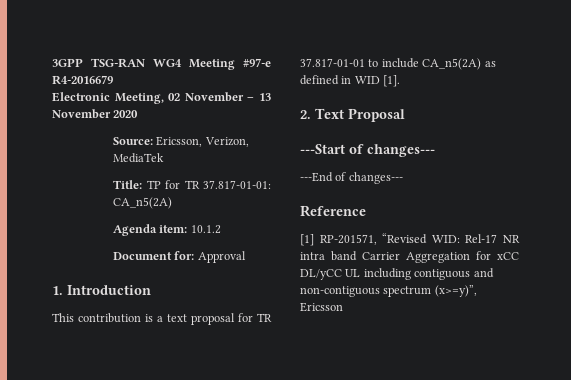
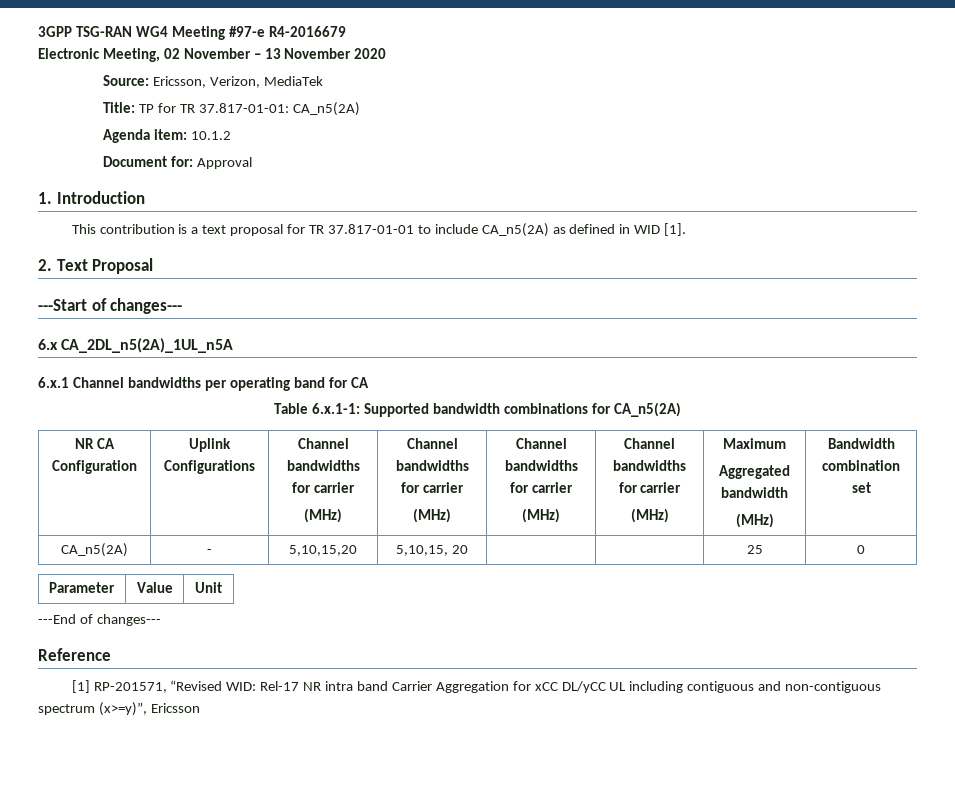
+ 6.x CA_2DL_n5(2A)_1UL_n5A
+ 6.x.1 Channel bandwidths per operating band for CA
+ Table 6.x.1-1: Supported bandwidth combinations for CA_n5(2A)
+ NR CA Configuration | Uplink Configurations | Channel bandwidths for carrier
+ (MHz) | Channel bandwidths for carrier
+ (MHz) | Channel bandwidths for carrier
+ (MHz) | Channel bandwidths for carrier
+ (MHz) | Maximum
+ Aggregated bandwidth
+ (MHz) | Bandwidth combination set
+ CA_n5(2A) | - | 5,10,15,20 | 5,10,15, 20 | | | 25 | 0
+ Parameter | Value | Unit

